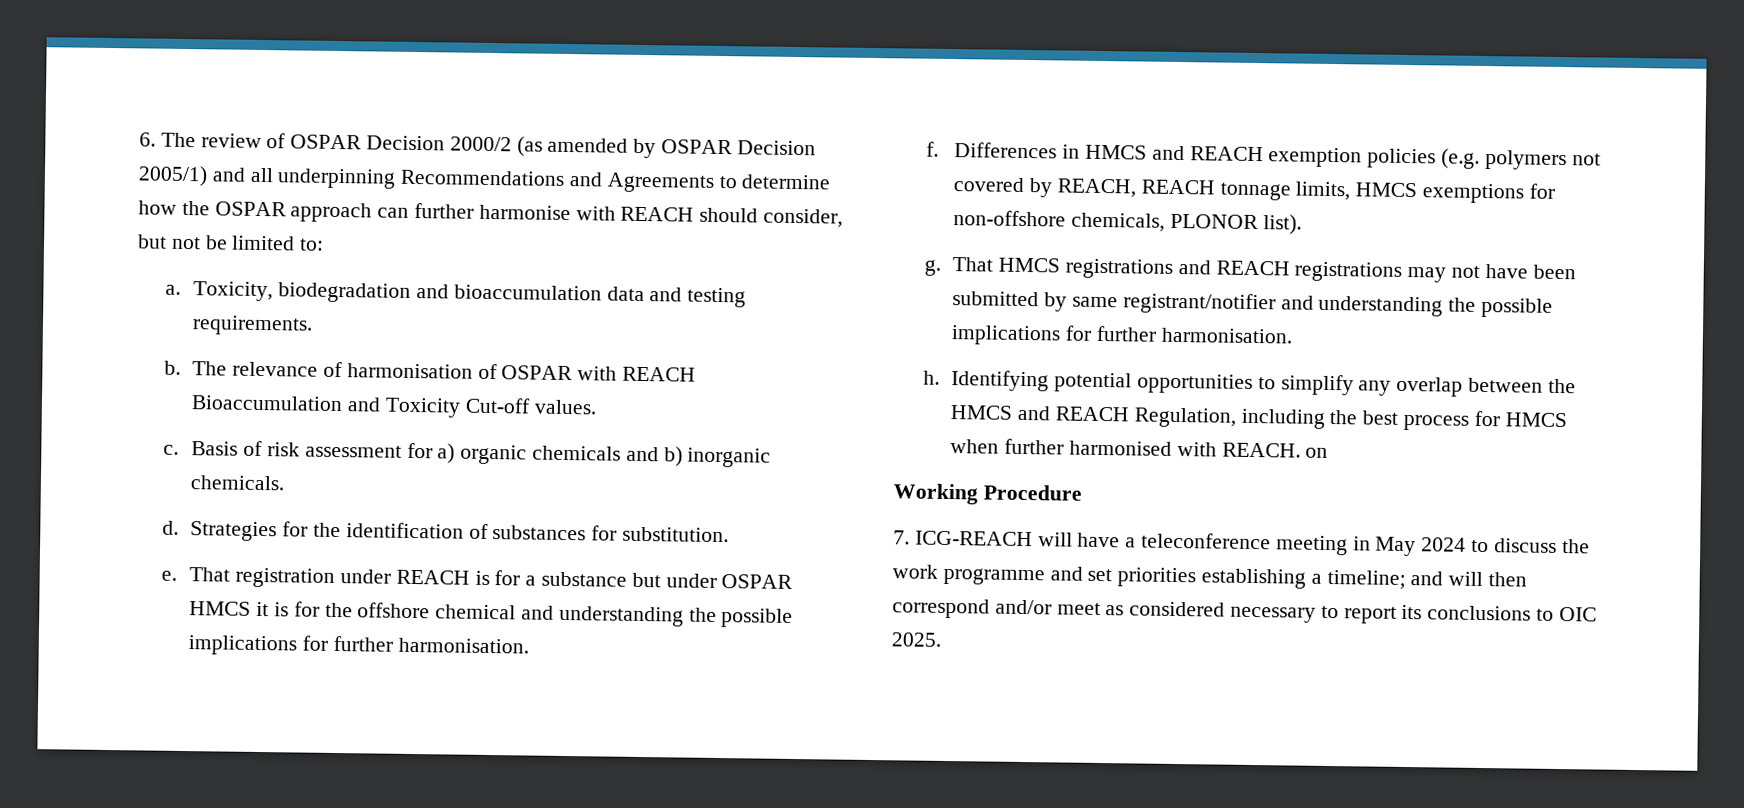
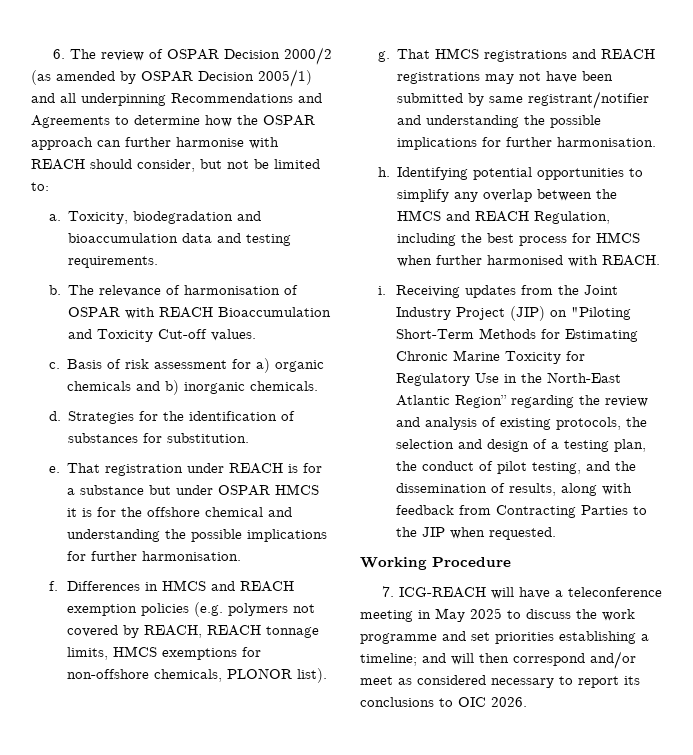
- Identifying potential opportunities to simplify any overlap between the HMCS and REACH Regulation, including the best process for HMCS when further harmonised with REACH. on
+ Identifying potential opportunities to simplify any overlap between the HMCS and REACH Regulation, including the best process for HMCS when further harmonised with REACH.
+ i. Receiving updates from the Joint Industry Project (JIP) on "Piloting Short-Term Methods for Estimating Chronic Marine Toxicity for Regulatory Use in the North-East Atlantic Region” regarding the review and analysis of existing protocols, the selection and design of a testing plan, the conduct of pilot testing, and the dissemination of results, along with feedback from Contracting Parties to the JIP when requested.
- 7. ICG-REACH will have a teleconference meeting in May 2024 to discuss the work programme and set priorities establishing a timeline; and will then correspond and/or meet as considered necessary to report its conclusions to OIC 2025.
+ 7. ICG-REACH will have a teleconference meeting in May 2025 to discuss the work programme and set priorities establishing a timeline; and will then correspond and/or meet as considered necessary to report its conclusions to OIC 2026.

